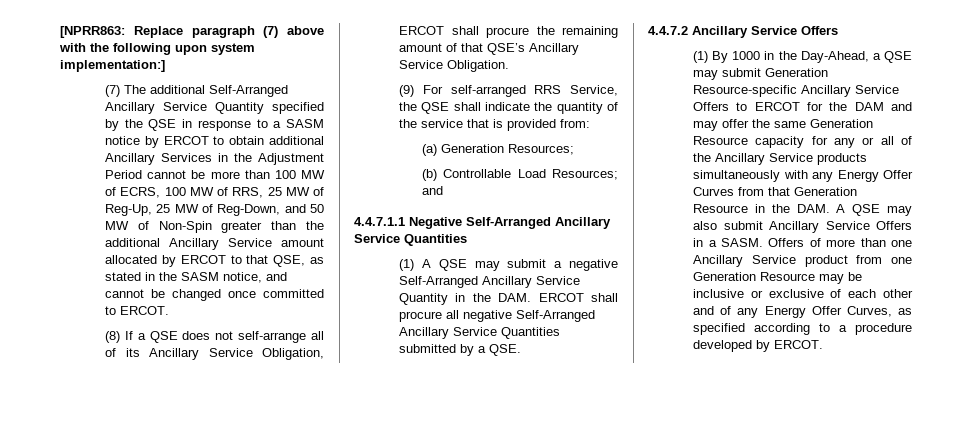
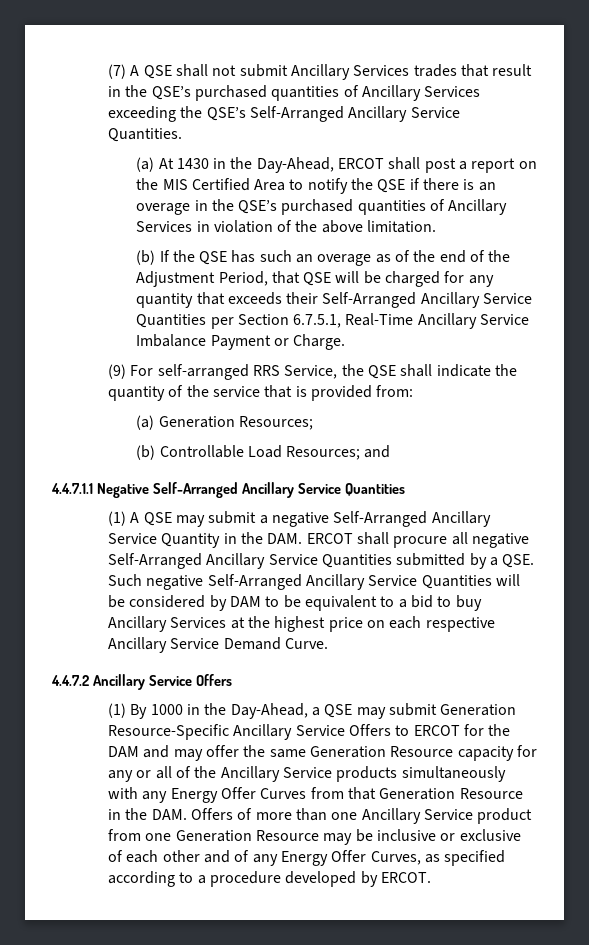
- [NPRR863: Replace paragraph (7) above with the following upon system implementation:]
- (7) The additional Self-Arranged Ancillary Service Quantity specified by the QSE in response to a SASM notice by ERCOT to obtain additional Ancillary Services in the Adjustment Period cannot be more than 100 MW of ECRS, 100 MW of RRS, 25 MW of Reg-Up, 25 MW of Reg-Down, and 50 MW of Non-Spin greater than the additional Ancillary Service amount allocated by ERCOT to that QSE, as stated in the SASM notice, and cannot be changed once committed to ERCOT.
- (8) If a QSE does not self-arrange all of its Ancillary Service Obligation, ERCOT shall procure the remaining amount of that QSE’s Ancillary Service Obligation.
+ (7) A QSE shall not submit Ancillary Services trades that result in the QSE’s purchased quantities of Ancillary Services exceeding the QSE’s Self-Arranged Ancillary Service Quantities.
+ (a) At 1430 in the Day-Ahead, ERCOT shall post a report on the MIS Certified Area to notify the QSE if there is an overage in the QSE’s purchased quantities of Ancillary Services in violation of the above limitation.
+ (b) If the QSE has such an overage as of the end of the Adjustment Period, that QSE will be charged for any quantity that exceeds their Self-Arranged Ancillary Service Quantities per Section 6.7.5.1, Real-Time Ancillary Service Imbalance Payment or Charge.
- (1) A QSE may submit a negative Self-Arranged Ancillary Service Quantity in the DAM. ERCOT shall procure all negative Self-Arranged Ancillary Service Quantities submitted by a QSE.
+ (1) A QSE may submit a negative Self-Arranged Ancillary Service Quantity in the DAM. ERCOT shall procure all negative Self-Arranged Ancillary Service Quantities submitted by a QSE. Such negative Self-Arranged Ancillary Service Quantities will be considered by DAM to be equivalent to a bid to buy Ancillary Services at the highest price on each respective Ancillary Service Demand Curve.
- (1) By 1000 in the Day-Ahead, a QSE may submit Generation Resource-specific Ancillary Service Offers to ERCOT for the DAM and may offer the same Generation Resource capacity for any or all of the Ancillary Service products simultaneously with any Energy Offer Curves from that Generation Resource in the DAM. A QSE may also submit Ancillary Service Offers in a SASM. Offers of more than one Ancillary Service product from one Generation Resource may be inclusive or exclusive of each other and of any Energy Offer Curves, as specified according to a procedure developed by ERCOT.
+ (1) By 1000 in the Day-Ahead, a QSE may submit Generation Resource-Specific Ancillary Service Offers to ERCOT for the DAM and may offer the same Generation Resource capacity for any or all of the Ancillary Service products simultaneously with any Energy Offer Curves from that Generation Resource in the DAM. Offers of more than one Ancillary Service product from one Generation Resource may be inclusive or exclusive of each other and of any Energy Offer Curves, as specified according to a procedure developed by ERCOT.

